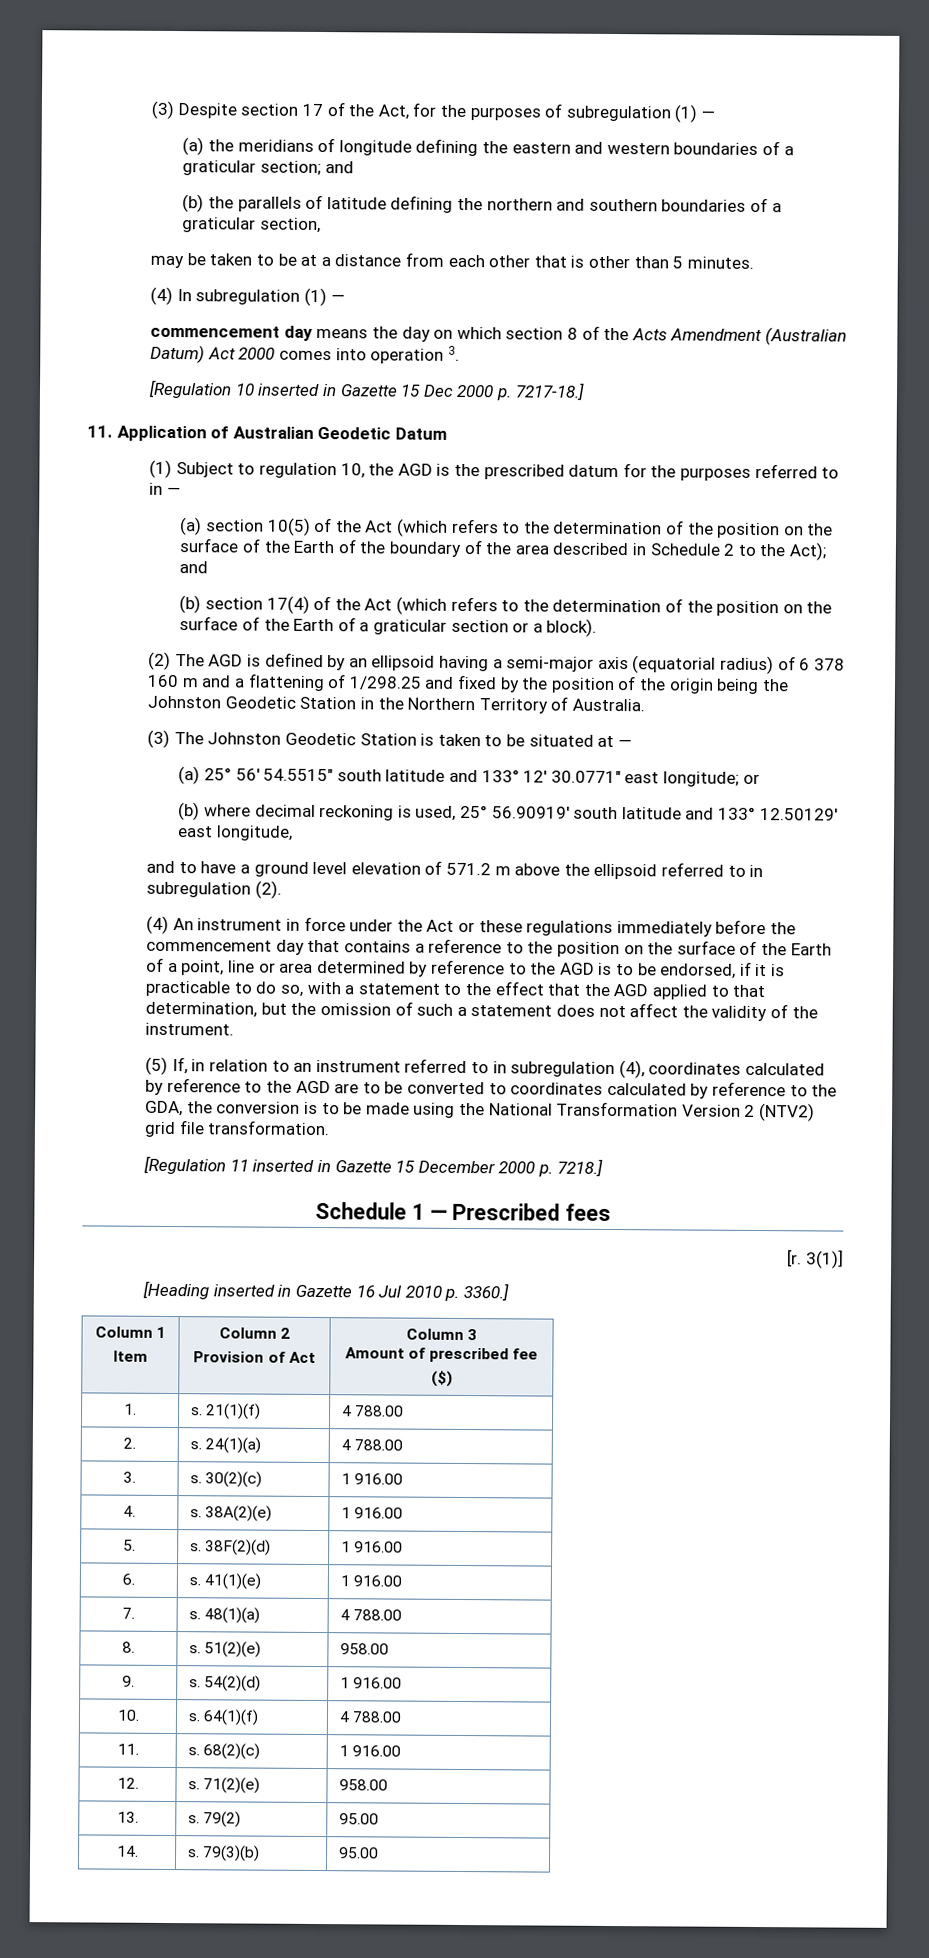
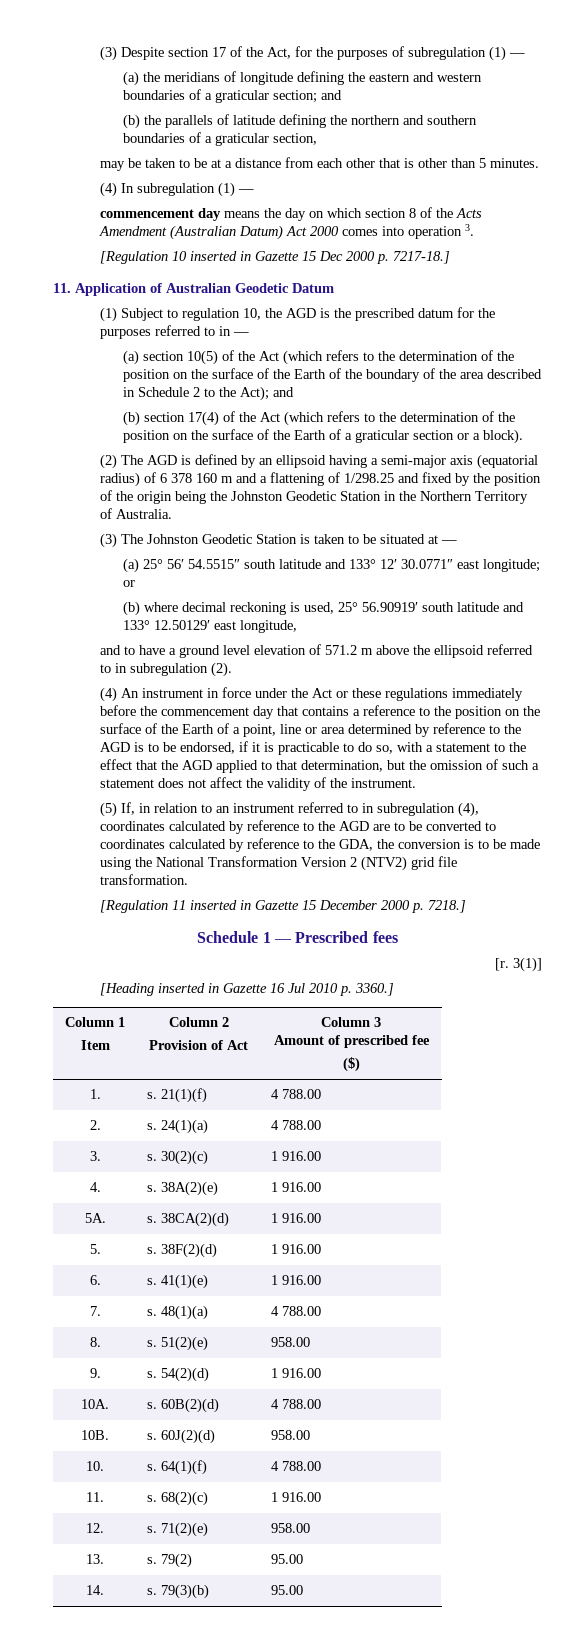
+ 5A. | s. 38CA(2)(d) | 1 916.00
+ 10A. | s. 60B(2)(d) | 4 788.00
+ 10B. | s. 60J(2)(d) | 958.00

